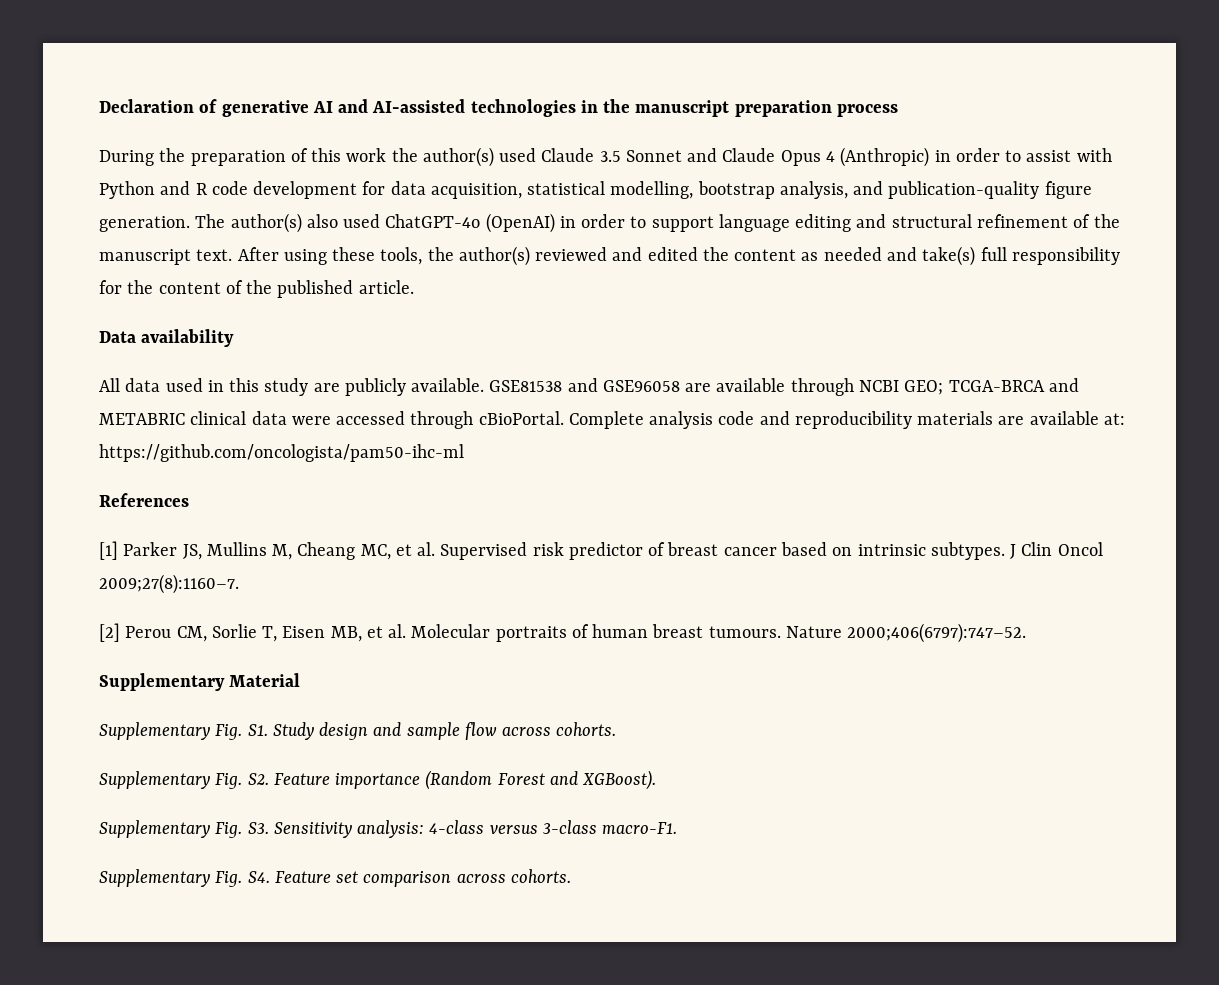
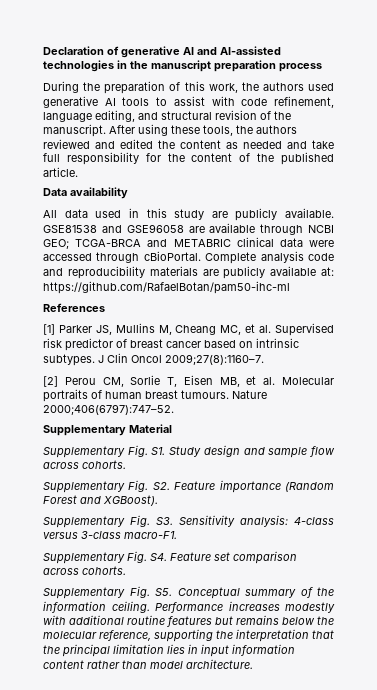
- During the preparation of this work the author(s) used Claude 3.5 Sonnet and Claude Opus 4 (Anthropic) in order to assist with Python and R code development for data acquisition, statistical modelling, bootstrap analysis, and publication-quality figure generation. The author(s) also used ChatGPT-4o (OpenAI) in order to support language editing and structural refinement of the manuscript text.
+ During the preparation of this work, the authors used generative AI tools to assist with code refinement, language editing, and structural revision of the manuscript.
- After using these tools, the author(s) reviewed and edited the content as needed and take(s) full responsibility for the content of the published article.
+ After using these tools, the authors reviewed and edited the content as needed and take full responsibility for the content of the published article.
- Complete analysis code and reproducibility materials are available at: https://github.com/oncologista/pam50-ihc-ml
+ Complete analysis code and reproducibility materials are publicly available at: https://github.com/RafaelBotan/pam50-ihc-ml
+ Supplementary Fig. S5. Conceptual summary of the information ceiling. Performance increases modestly with additional routine features but remains below the molecular reference, supporting the interpretation that the principal limitation lies in input information content rather than model architecture.

